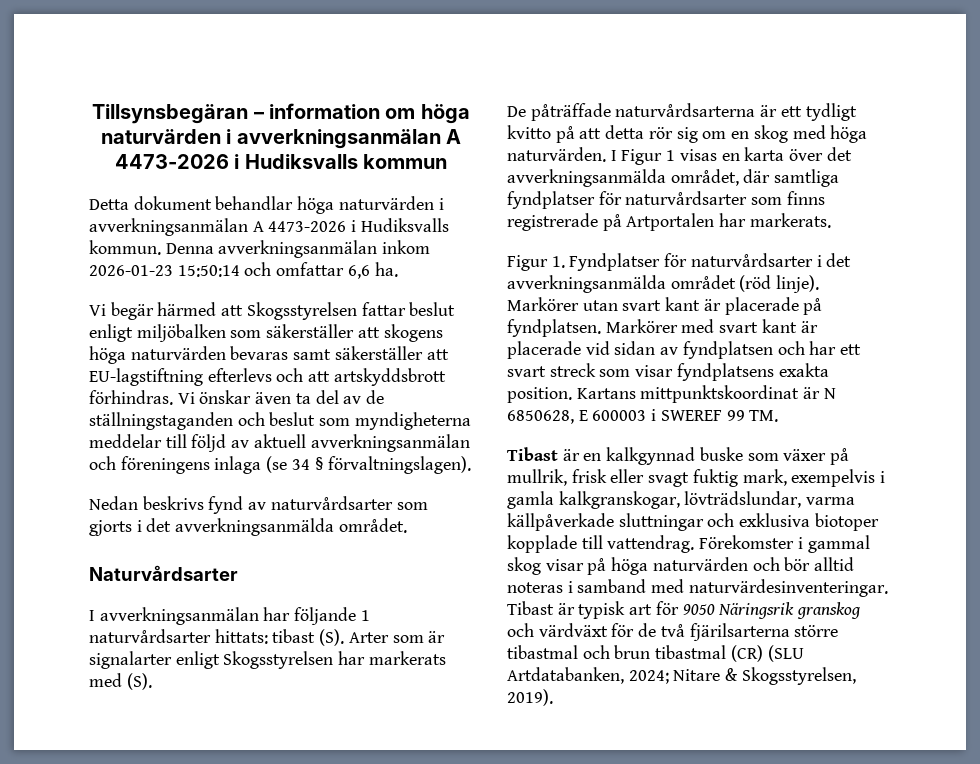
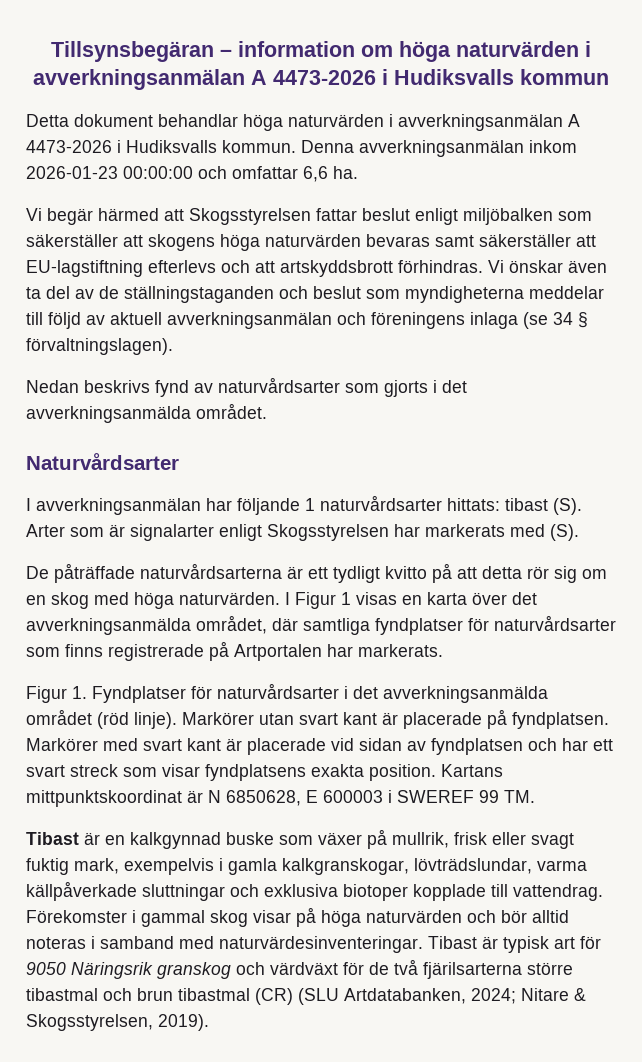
- Denna avverkningsanmälan inkom 2026-01-23 15:50:14 och omfattar 6,6 ha.
+ Denna avverkningsanmälan inkom 2026-01-23 00:00:00 och omfattar 6,6 ha.

